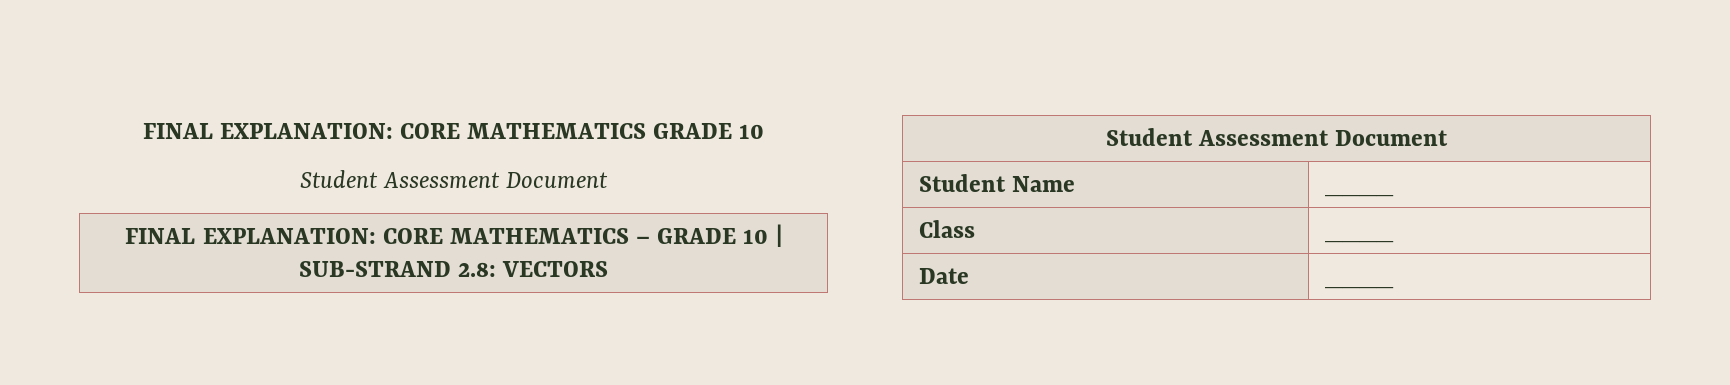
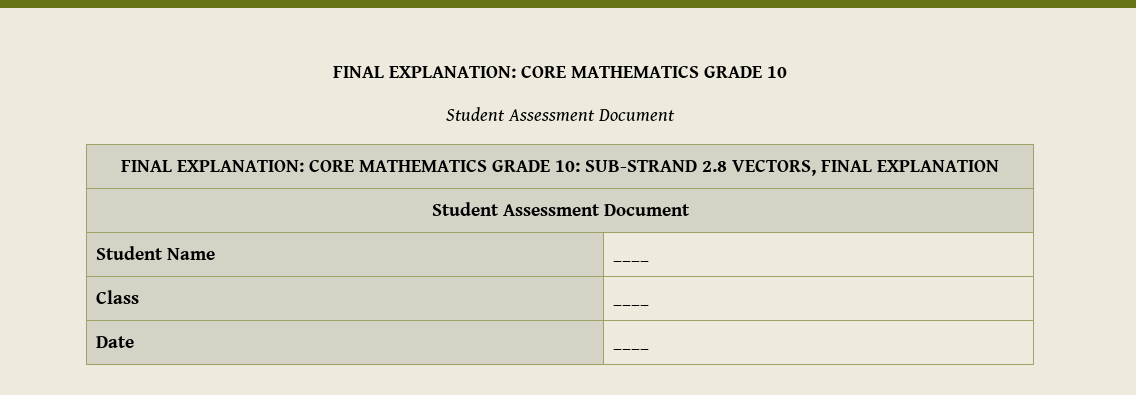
- FINAL EXPLANATION: CORE MATHEMATICS – GRADE 10 | SUB-STRAND 2.8: VECTORS
+ FINAL EXPLANATION: CORE MATHEMATICS GRADE 10: SUB-STRAND 2.8 VECTORS, FINAL EXPLANATION

